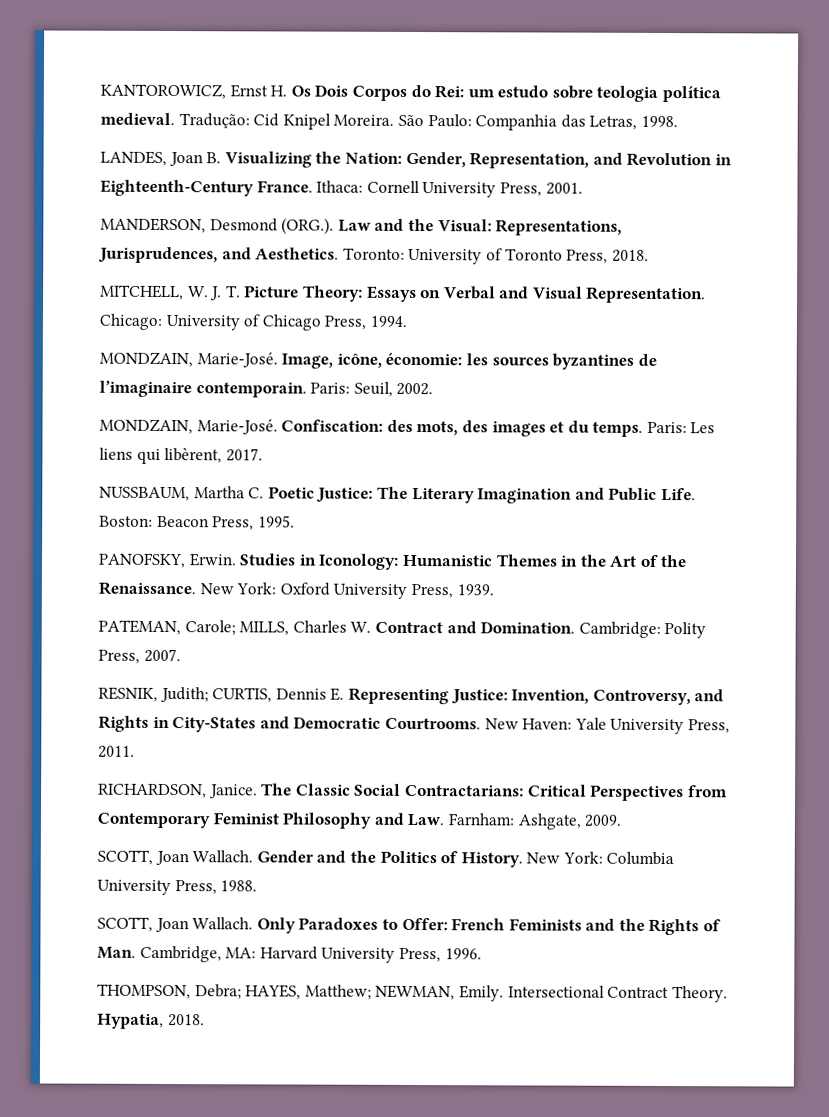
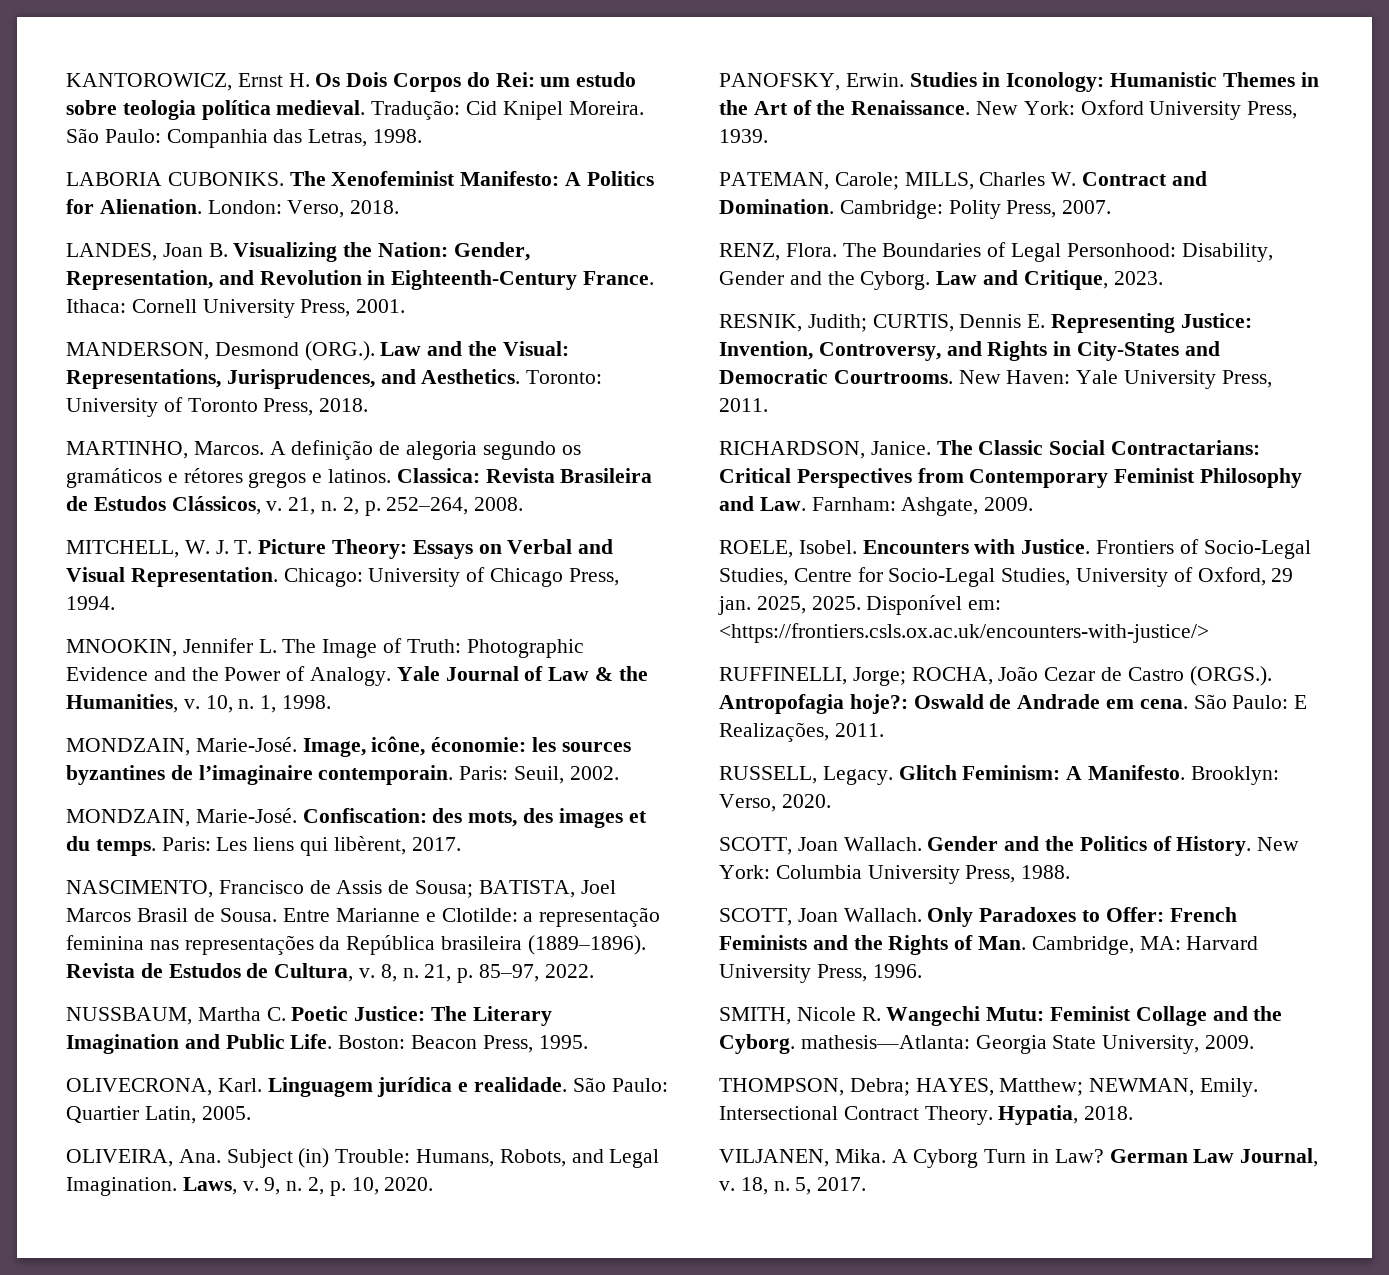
+ LABORIA CUBONIKS. The Xenofeminist Manifesto: A Politics for Alienation. London: Verso, 2018.
+ MARTINHO, Marcos. A definição de alegoria segundo os gramáticos e rétores gregos e latinos. Classica: Revista Brasileira de Estudos Clássicos, v. 21, n. 2, p. 252–264, 2008.
+ MNOOKIN, Jennifer L. The Image of Truth: Photographic Evidence and the Power of Analogy. Yale Journal of Law & the Humanities, v. 10, n. 1, 1998.
+ NASCIMENTO, Francisco de Assis de Sousa; BATISTA, Joel Marcos Brasil de Sousa. Entre Marianne e Clotilde: a representação feminina nas representações da República brasileira (1889–1896). Revista de Estudos de Cultura, v. 8, n. 21, p. 85–97, 2022.
+ OLIVECRONA, Karl. Linguagem jurídica e realidade. São Paulo: Quartier Latin, 2005.
+ OLIVEIRA, Ana. Subject (in) Trouble: Humans, Robots, and Legal Imagination. Laws, v. 9, n. 2, p. 10, 2020.
+ RENZ, Flora. The Boundaries of Legal Personhood: Disability, Gender and the Cyborg. Law and Critique, 2023.
+ ROELE, Isobel. Encounters with Justice. Frontiers of Socio-Legal Studies, Centre for Socio-Legal Studies, University of Oxford, 29 jan. 2025, 2025. Disponível em: <https://frontiers.csls.ox.ac.uk/encounters-with-justice/>
+ RUFFINELLI, Jorge; ROCHA, João Cezar de Castro (ORGS.). Antropofagia hoje?: Oswald de Andrade em cena. São Paulo: E Realizações, 2011.
+ RUSSELL, Legacy. Glitch Feminism: A Manifesto. Brooklyn: Verso, 2020.
+ SMITH, Nicole R. Wangechi Mutu: Feminist Collage and the Cyborg. mathesis—Atlanta: Georgia State University, 2009.
+ VILJANEN, Mika. A Cyborg Turn in Law? German Law Journal, v. 18, n. 5, 2017.

